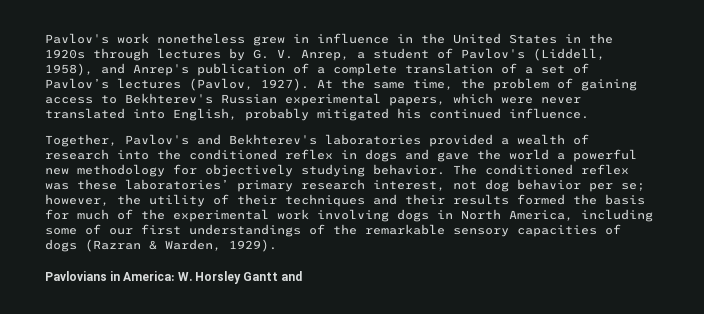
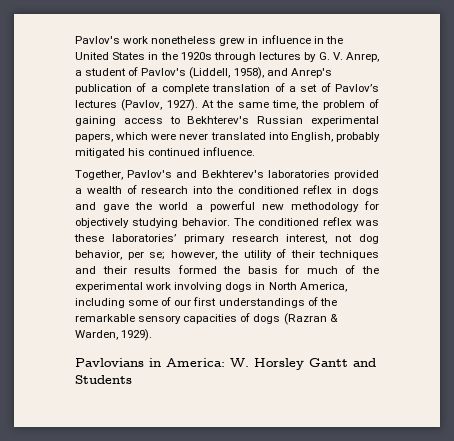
- The conditioned reflex was these laboratories’ primary research interest, not dog behavior per se; however, the utility of their techniques and their results formed the basis for much of the experimental work involving dogs in North America, including some of our first understandings of the remarkable sensory capacities of dogs (Razran & Warden, 1929).
+ The conditioned reflex was these laboratories’ primary research interest, not dog behavior, per se; however, the utility of their techniques and their results formed the basis for much of the experimental work involving dogs in North America, including some of our first understandings of the remarkable sensory capacities of dogs (Razran & Warden, 1929).
- Pavlovians in America: W. Horsley Gantt and
+ Pavlovians in America: W. Horsley Gantt and Students

